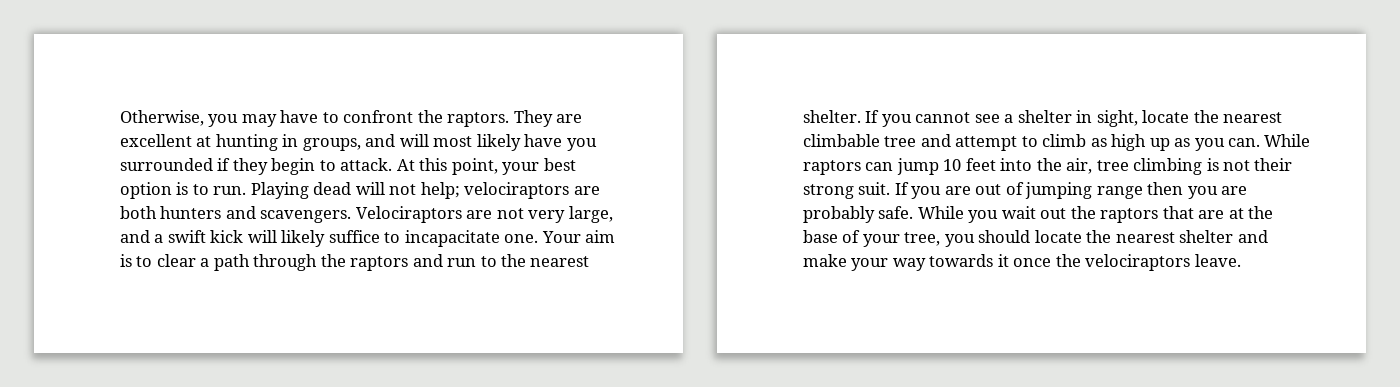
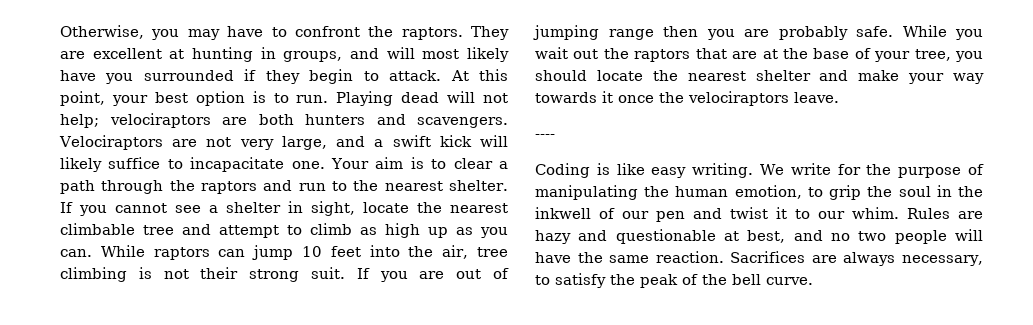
+ ----
+ Coding is like easy writing. We write for the purpose of manipulating the human emotion, to grip the soul in the inkwell of our pen and twist it to our whim. Rules are hazy and questionable at best, and no two people will have the same reaction. Sacrifices are always necessary, to satisfy the peak of the bell curve.

